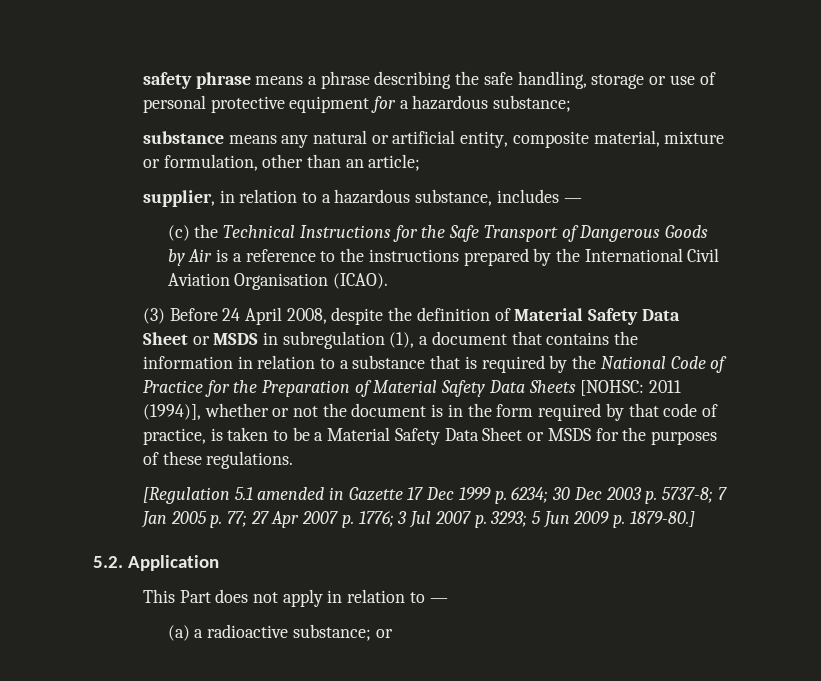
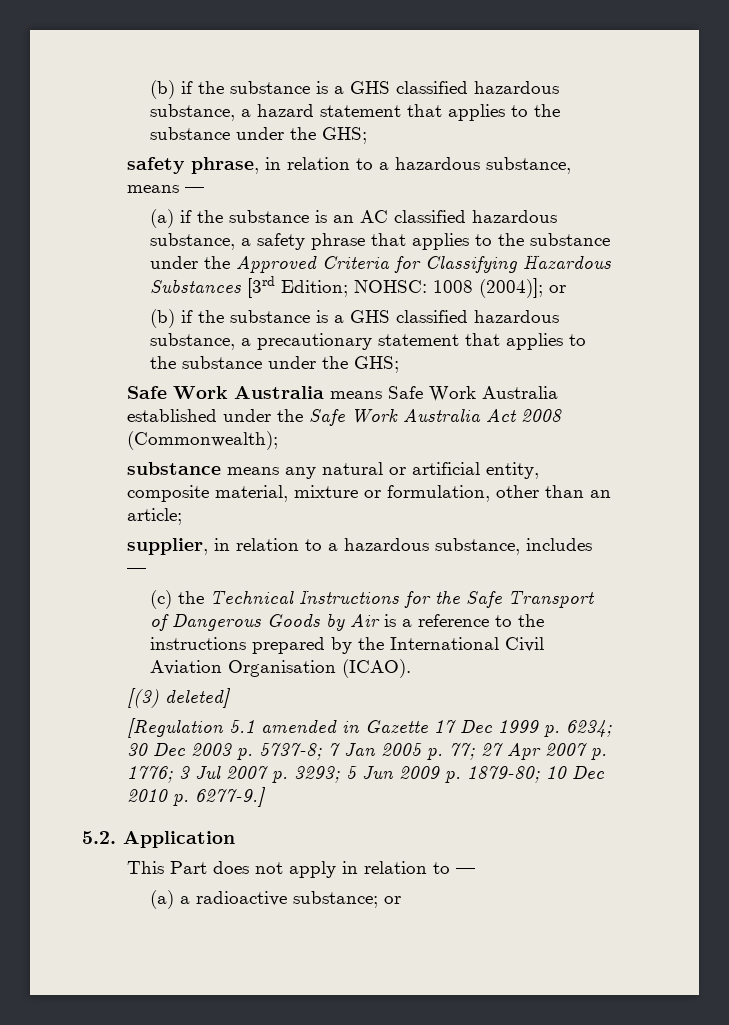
- safety phrase means a phrase describing the safe handling, storage or use of personal protective equipment for a hazardous substance;
+ (b) if the substance is a GHS classified hazardous substance, a hazard statement that applies to the substance under the GHS;
+ safety phrase, in relation to a hazardous substance, means —
+ (a) if the substance is an AC classified hazardous substance, a safety phrase that applies to the substance under the Approved Criteria for Classifying Hazardous Substances [3rd Edition; NOHSC: 1008 (2004)]; or
+ (b) if the substance is a GHS classified hazardous substance, a precautionary statement that applies to the substance under the GHS;
+ Safe Work Australia means Safe Work Australia established under the Safe Work Australia Act 2008 (Commonwealth);
- (3) Before 24 April 2008, despite the definition of Material Safety Data Sheet or MSDS in subregulation (1), a document that contains the information in relation to a substance that is required by the National Code of Practice for the Preparation of Material Safety Data Sheets [NOHSC: 2011 (1994)], whether or not the document is in the form required by that code of practice, is taken to be a Material Safety Data Sheet or MSDS for the purposes of these regulations.
+ [(3) deleted]
- [Regulation 5.1 amended in Gazette 17 Dec 1999 p. 6234; 30 Dec 2003 p. 5737-8; 7 Jan 2005 p. 77; 27 Apr 2007 p. 1776; 3 Jul 2007 p. 3293; 5 Jun 2009 p. 1879-80.]
+ [Regulation 5.1 amended in Gazette 17 Dec 1999 p. 6234; 30 Dec 2003 p. 5737-8; 7 Jan 2005 p. 77; 27 Apr 2007 p. 1776; 3 Jul 2007 p. 3293; 5 Jun 2009 p. 1879-80; 10 Dec 2010 p. 6277-9.]

